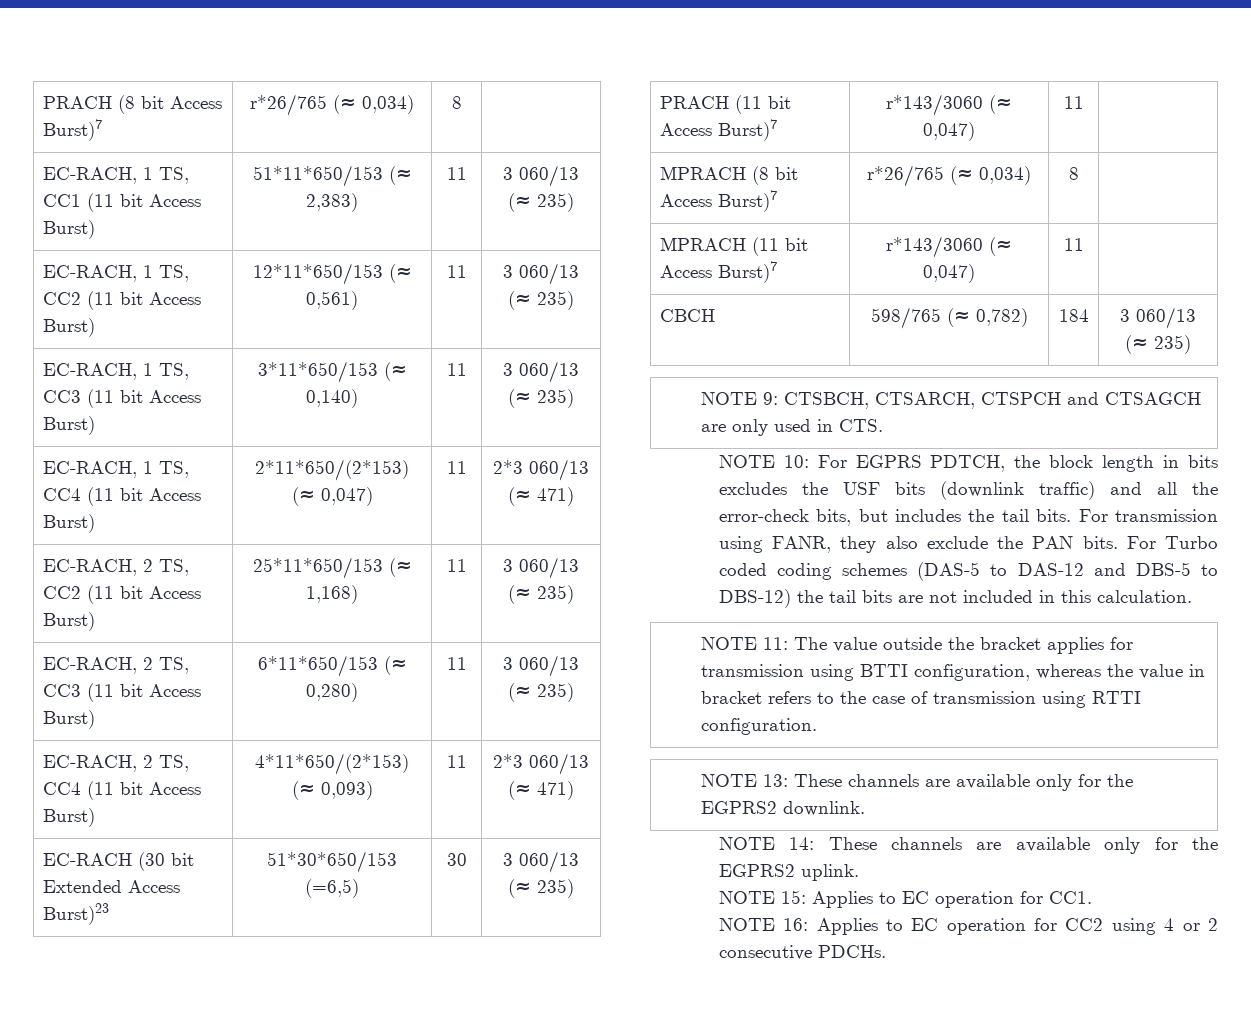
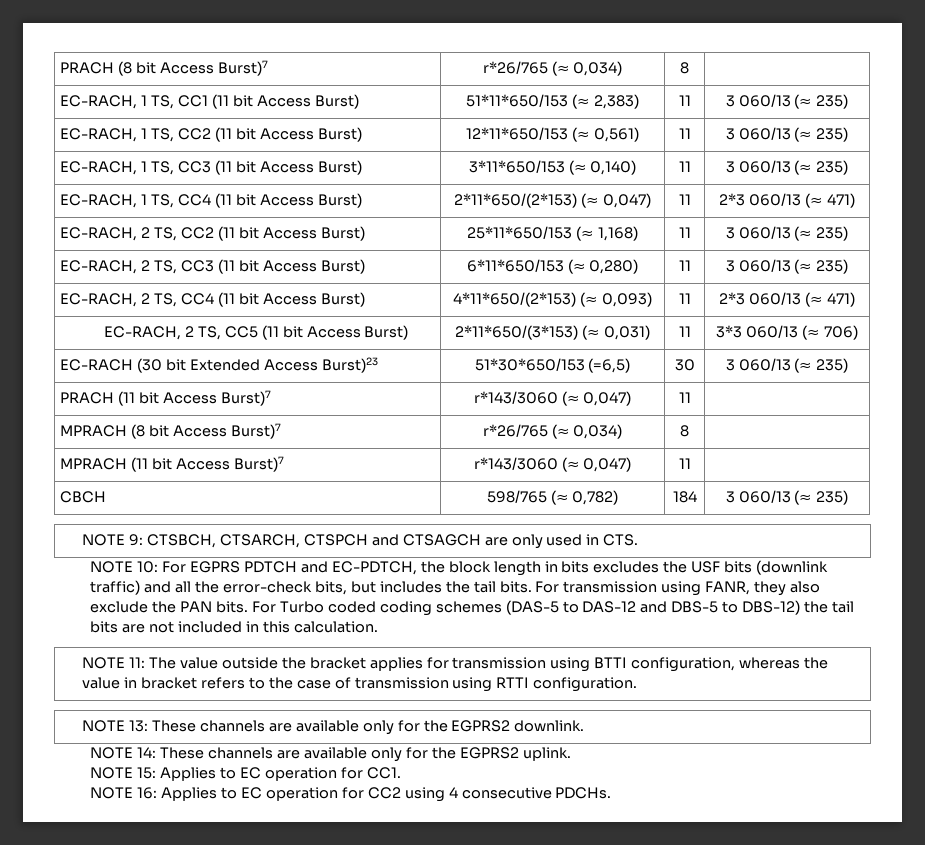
+ EC-RACH, 2 TS, CC5 (11 bit Access Burst) | 2*11*650/(3*153) (≈ 0,031) | 11 | 3*3 060/13 (≈ 706)
- NOTE 10: For EGPRS PDTCH, the block length in bits excludes the USF bits (downlink traffic) and all the error-check bits, but includes the tail bits.
+ NOTE 10: For EGPRS PDTCH and EC-PDTCH, the block length in bits excludes the USF bits (downlink traffic) and all the error-check bits, but includes the tail bits.
- NOTE 16: Applies to EC operation for CC2 using 4 or 2 consecutive PDCHs.
+ NOTE 16: Applies to EC operation for CC2 using 4 consecutive PDCHs.

